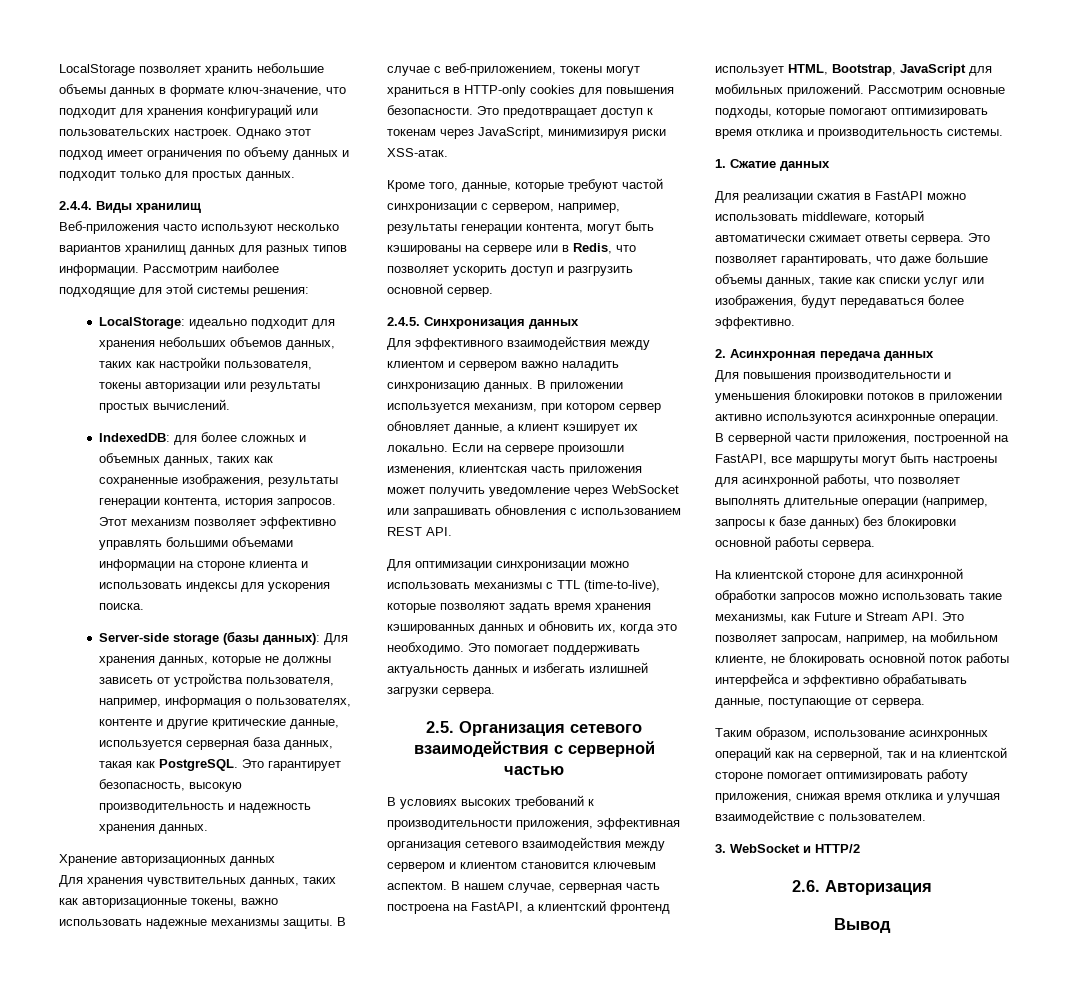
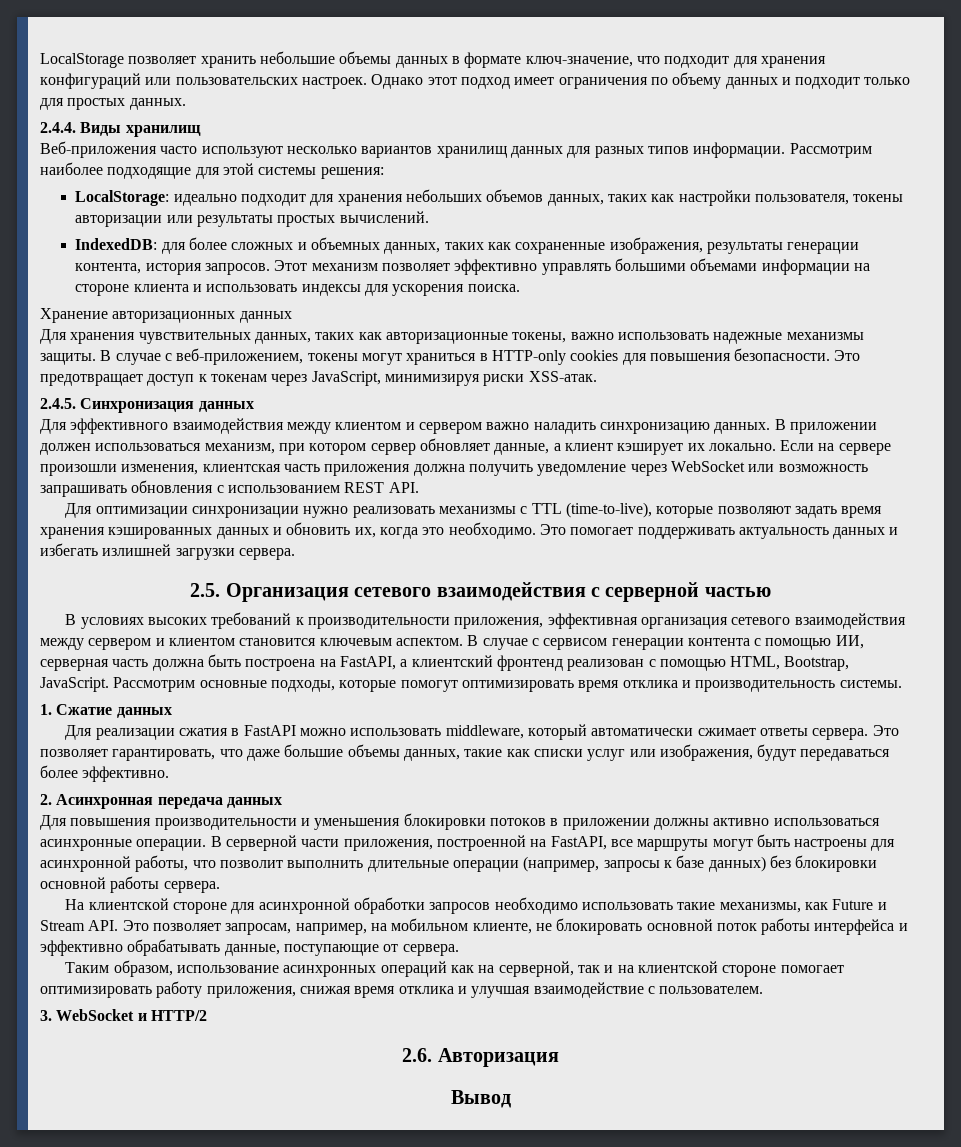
- Server-side storage (базы данных): Для хранения данных, которые не должны зависеть от устройства пользователя, например, информация о пользователях, контенте и другие критические данные, используется серверная база данных, такая как PostgreSQL. Это гарантирует безопасность, высокую производительность и надежность хранения данных.
- Кроме того, данные, которые требуют частой синхронизации с сервером, например, результаты генерации контента, могут быть кэшированы на сервере или в Redis, что позволяет ускорить доступ и разгрузить основной сервер.
- В приложении используется механизм, при котором сервер обновляет данные, а клиент кэширует их локально.
+ В приложении должен использоваться механизм, при котором сервер обновляет данные, а клиент кэширует их локально.
- Если на сервере произошли изменения, клиентская часть приложения может получить уведомление через WebSocket или запрашивать обновления с использованием REST API.
+ Если на сервере произошли изменения, клиентская часть приложения должна получить уведомление через WebSocket или возможность запрашивать обновления с использованием REST API.
- Для оптимизации синхронизации можно использовать механизмы с TTL (time-to-live), которые позволяют задать время хранения кэшированных данных и обновить их, когда это необходимо.
+ Для оптимизации синхронизации нужно реализовать механизмы с TTL (time-to-live), которые позволяют задать время хранения кэшированных данных и обновить их, когда это необходимо.
- В нашем случае, серверная часть построена на FastAPI, а клиентский фронтенд использует HTML, Bootstrap, JavaScript для мобильных приложений.
+ В случае с сервисом генерации контента с помощью ИИ, серверная часть должна быть построена на FastAPI, а клиентский фронтенд реализован с помощью HTML, Bootstrap, JavaScript.
- Рассмотрим основные подходы, которые помогают оптимизировать время отклика и производительность системы.
+ Рассмотрим основные подходы, которые помогут оптимизировать время отклика и производительность системы.
- Для повышения производительности и уменьшения блокировки потоков в приложении активно используются асинхронные операции.
+ Для повышения производительности и уменьшения блокировки потоков в приложении должны активно использоваться асинхронные операции.
- В серверной части приложения, построенной на FastAPI, все маршруты могут быть настроены для асинхронной работы, что позволяет выполнять длительные операции (например, запросы к базе данных) без блокировки основной работы сервера.
+ В серверной части приложения, построенной на FastAPI, все маршруты могут быть настроены для асинхронной работы, что позволит выполнить длительные операции (например, запросы к базе данных) без блокировки основной работы сервера.
- На клиентской стороне для асинхронной обработки запросов можно использовать такие механизмы, как Future и Stream API. Это позволяет запросам, например, на мобильном клиенте, не блокировать основной поток работы интерфейса и эффективно обрабатывать данные, поступающие от сервера.
+ На клиентской стороне для асинхронной обработки запросов необходимо использовать такие механизмы, как Future и Stream API. Это позволяет запросам, например, на мобильном клиенте, не блокировать основной поток работы интерфейса и эффективно обрабатывать данные, поступающие от сервера.

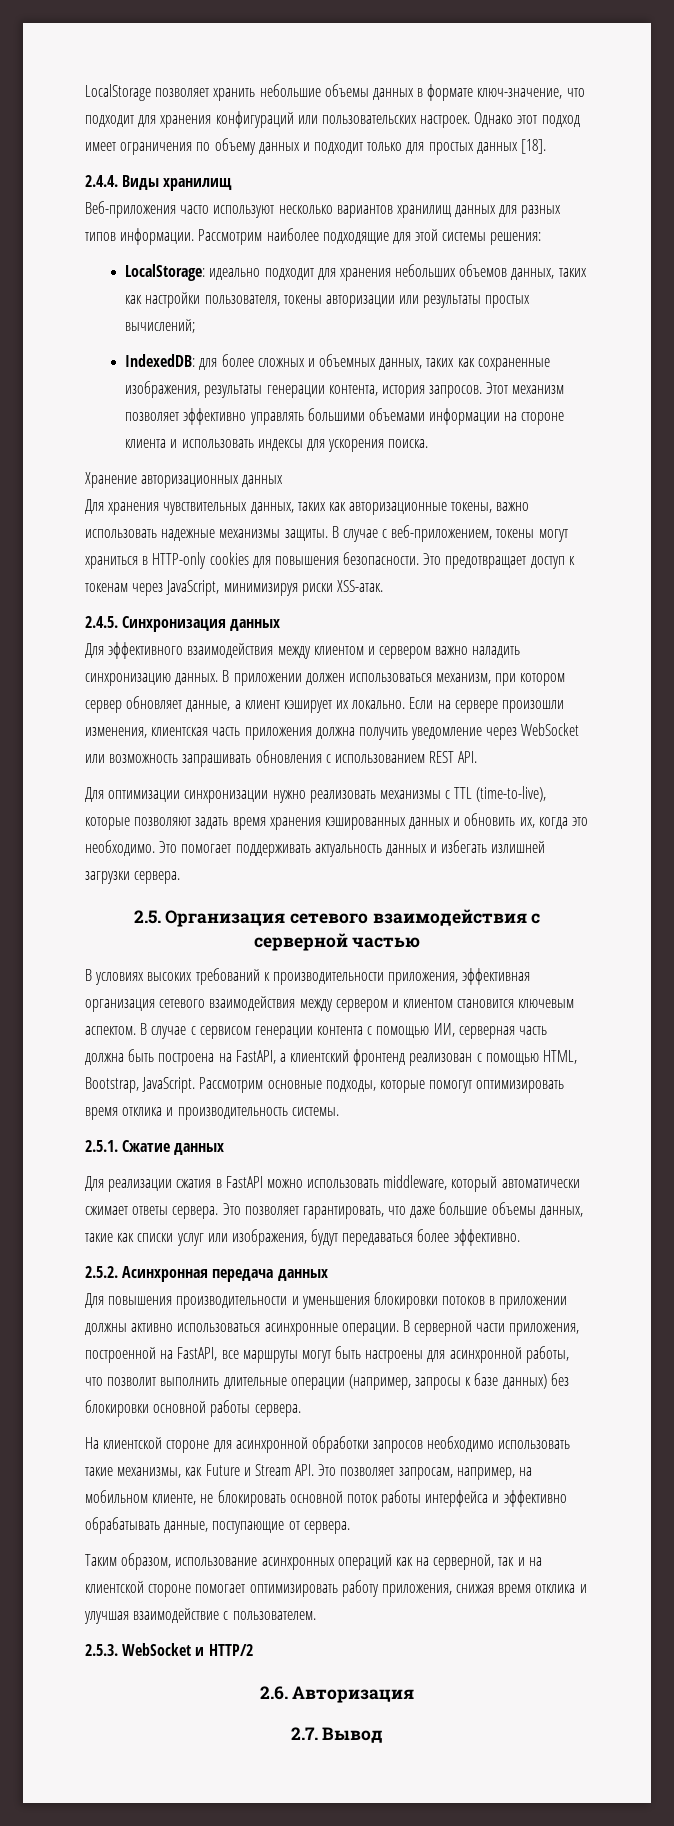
- Однако этот подход имеет ограничения по объему данных и подходит только для простых данных.
+ Однако этот подход имеет ограничения по объему данных и подходит только для простых данных [18].
- LocalStorage: идеально подходит для хранения небольших объемов данных, таких как настройки пользователя, токены авторизации или результаты простых вычислений.
+ LocalStorage: идеально подходит для хранения небольших объемов данных, таких как настройки пользователя, токены авторизации или результаты простых вычислений;
- 1. Сжатие данных
+ 2.5.1. Сжатие данных
- 2. Асинхронная передача данных
+ 2.5.2. Асинхронная передача данных
- 3. WebSocket и HTTP/2
+ 2.5.3. WebSocket и HTTP/2
- Вывод
+ 2.7. Вывод

